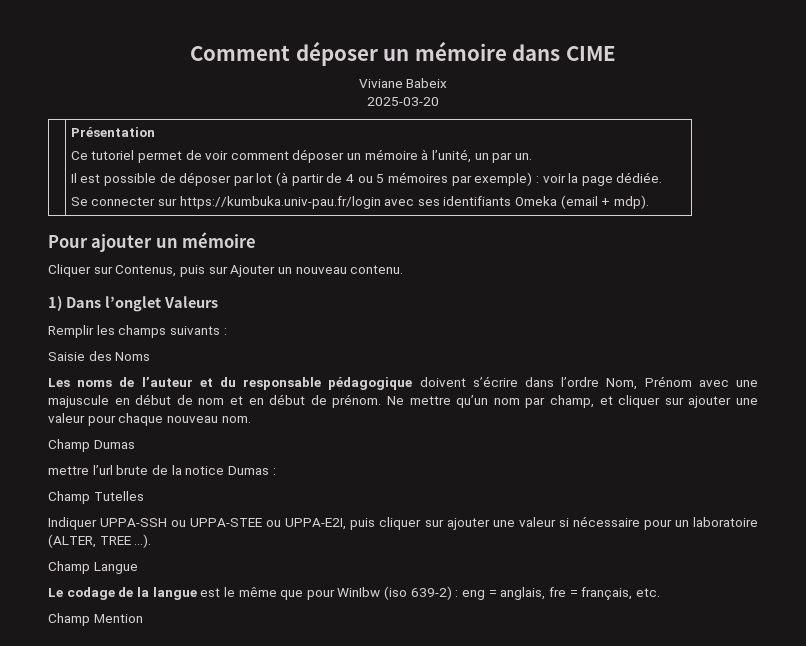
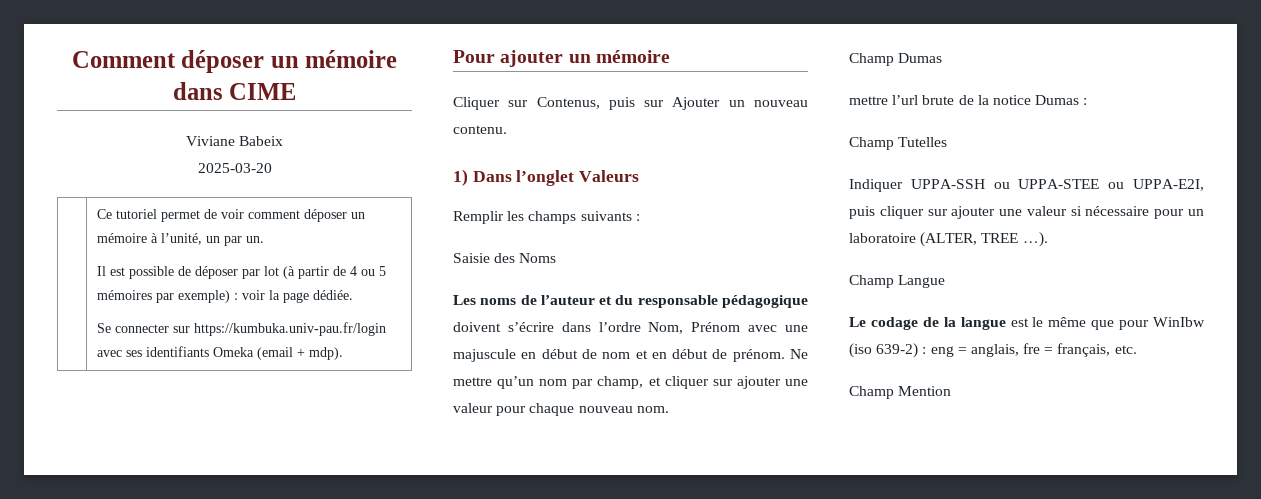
- Présentation

